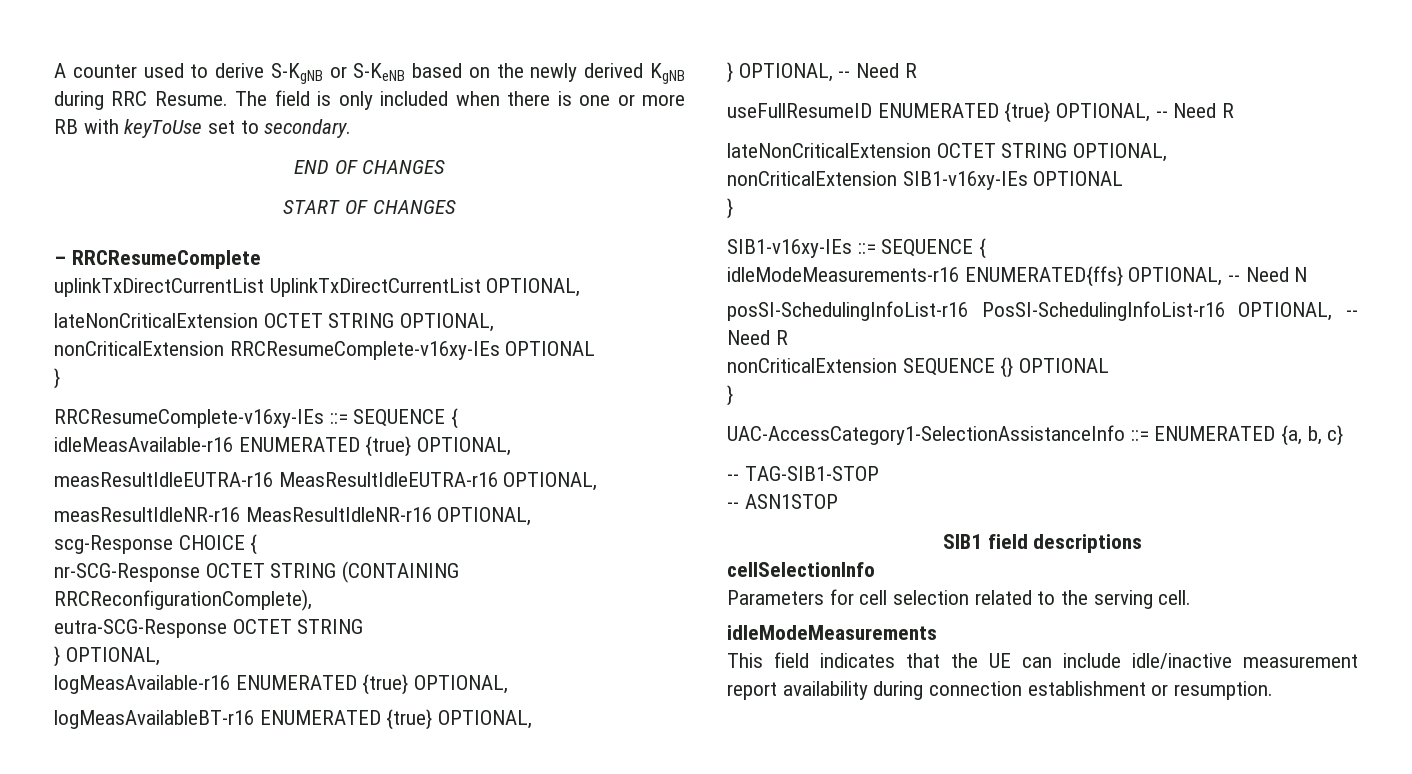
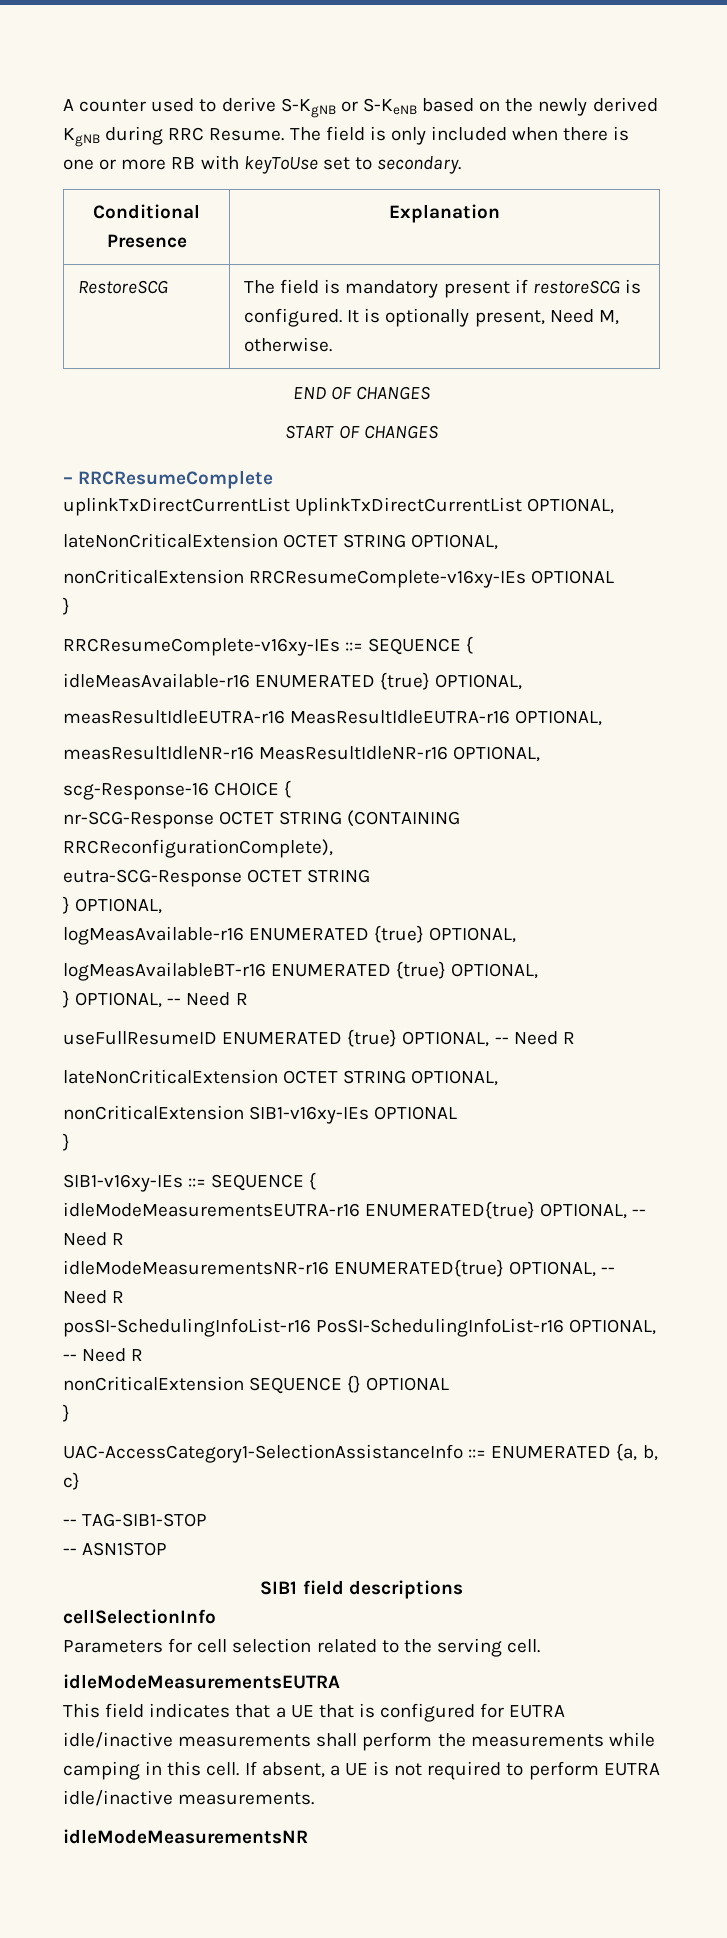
+ Conditional Presence | Explanation
+ RestoreSCG | The field is mandatory present if restoreSCG is configured. It is optionally present, Need M, otherwise.
- scg-Response CHOICE {
+ scg-Response-16 CHOICE {
- idleModeMeasurements-r16 ENUMERATED{ffs} OPTIONAL, -- Need N
+ idleModeMeasurementsEUTRA-r16 ENUMERATED{true} OPTIONAL, -- Need R
+ idleModeMeasurementsNR-r16 ENUMERATED{true} OPTIONAL, -- Need R
- idleModeMeasurements
+ idleModeMeasurementsEUTRA
- This field indicates that the UE can include idle/inactive measurement report availability during connection establishment or resumption.
+ This field indicates that a UE that is configured for EUTRA idle/inactive measurements shall perform the measurements while camping in this cell. If absent, a UE is not required to perform EUTRA idle/inactive measurements.
+ idleModeMeasurementsNR

